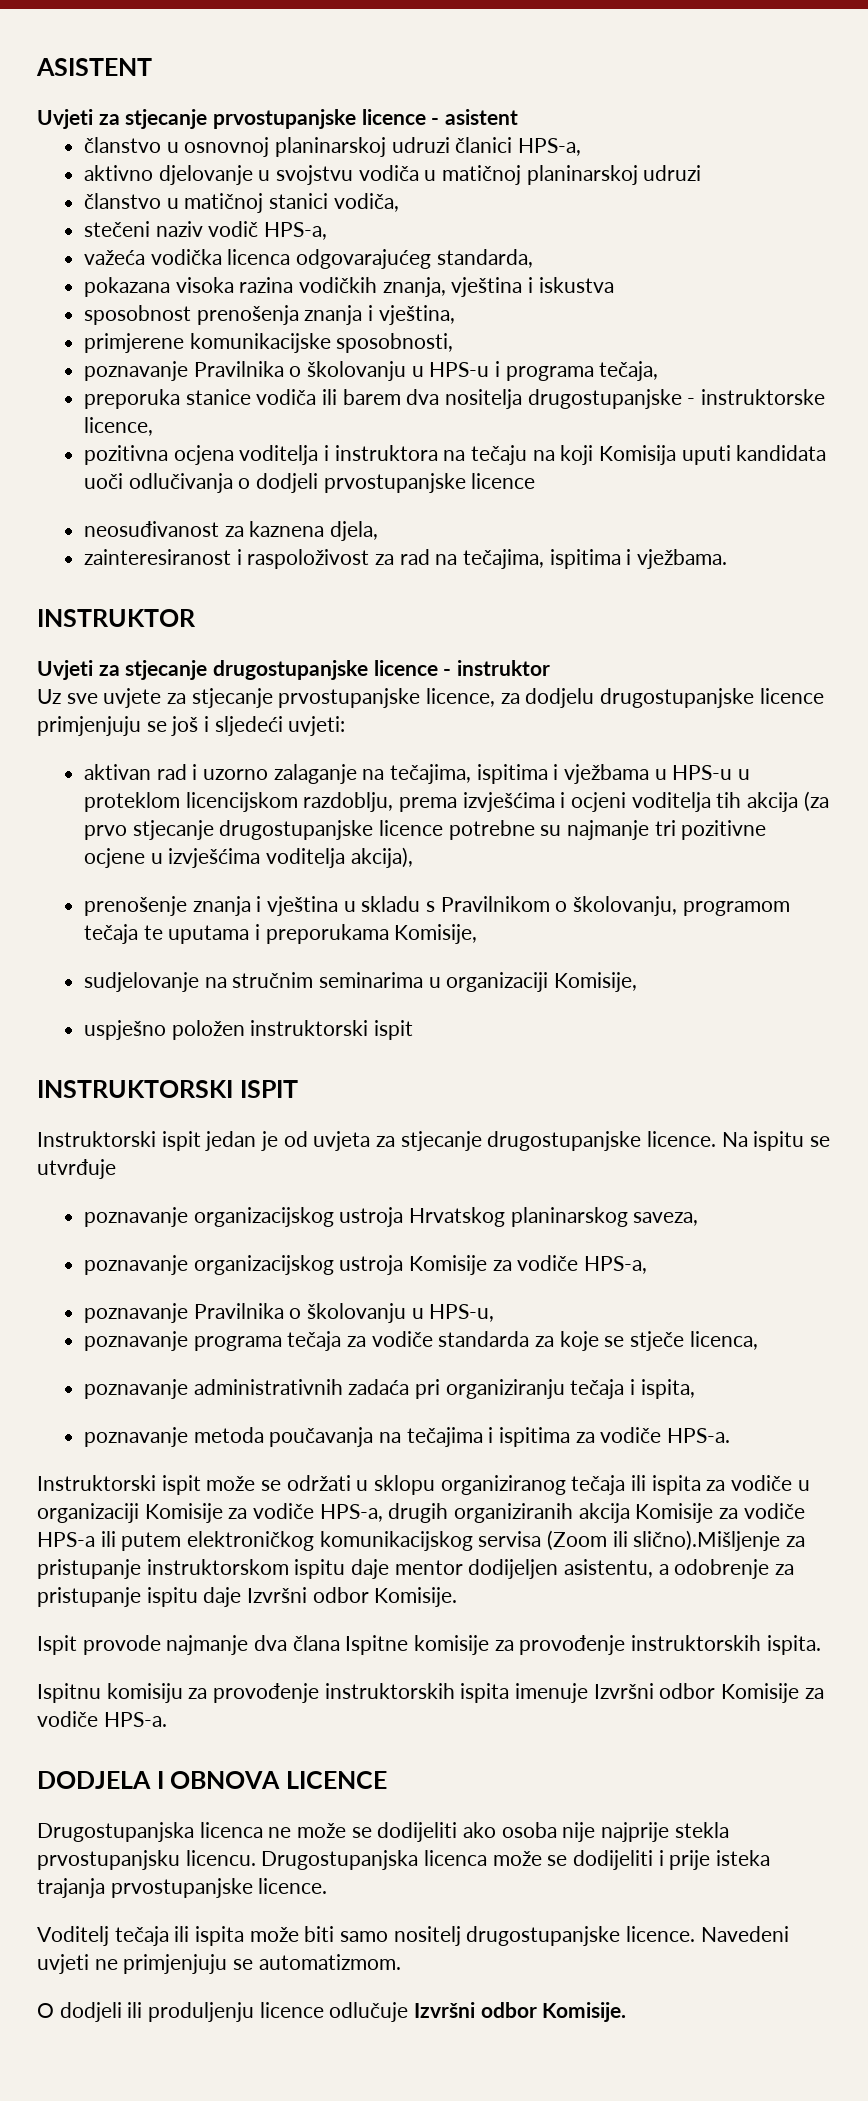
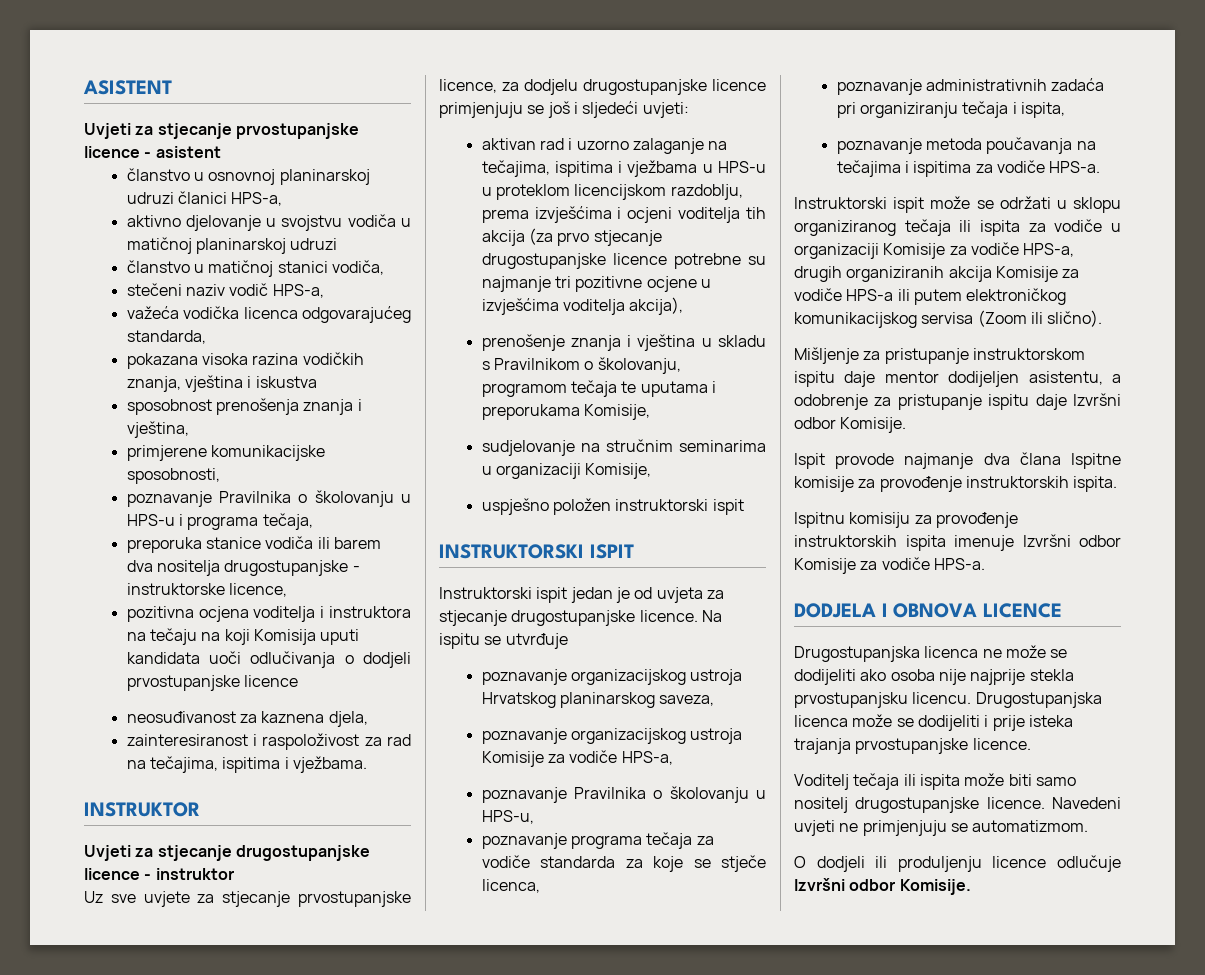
- Instruktorski ispit može se održati u sklopu organiziranog tečaja ili ispita za vodiče u organizaciji Komisije za vodiče HPS-a, drugih organiziranih akcija Komisije za vodiče HPS-a ili putem elektroničkog komunikacijskog servisa (Zoom ili slično).Mišljenje za pristupanje instruktorskom ispitu daje mentor dodijeljen asistentu, a odobrenje za pristupanje ispitu daje Izvršni odbor Komisije.
+ Instruktorski ispit može se održati u sklopu organiziranog tečaja ili ispita za vodiče u organizaciji Komisije za vodiče HPS-a, drugih organiziranih akcija Komisije za vodiče HPS-a ili putem elektroničkog komunikacijskog servisa (Zoom ili slično).
+ Mišljenje za pristupanje instruktorskom ispitu daje mentor dodijeljen asistentu, a odobrenje za pristupanje ispitu daje Izvršni odbor Komisije.

